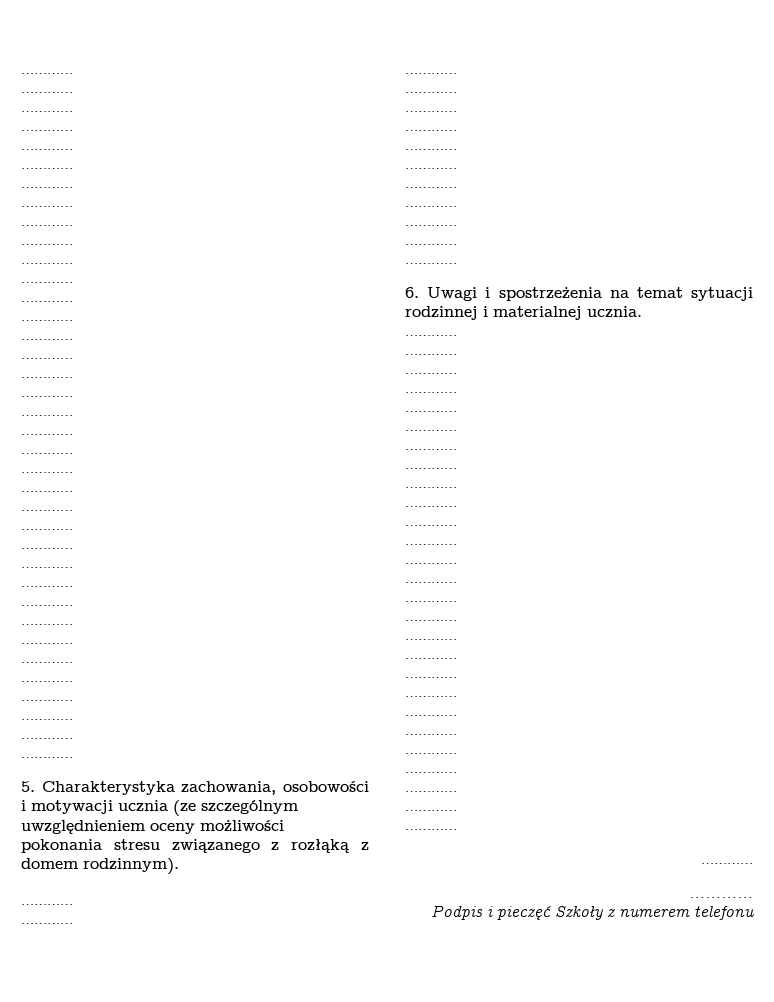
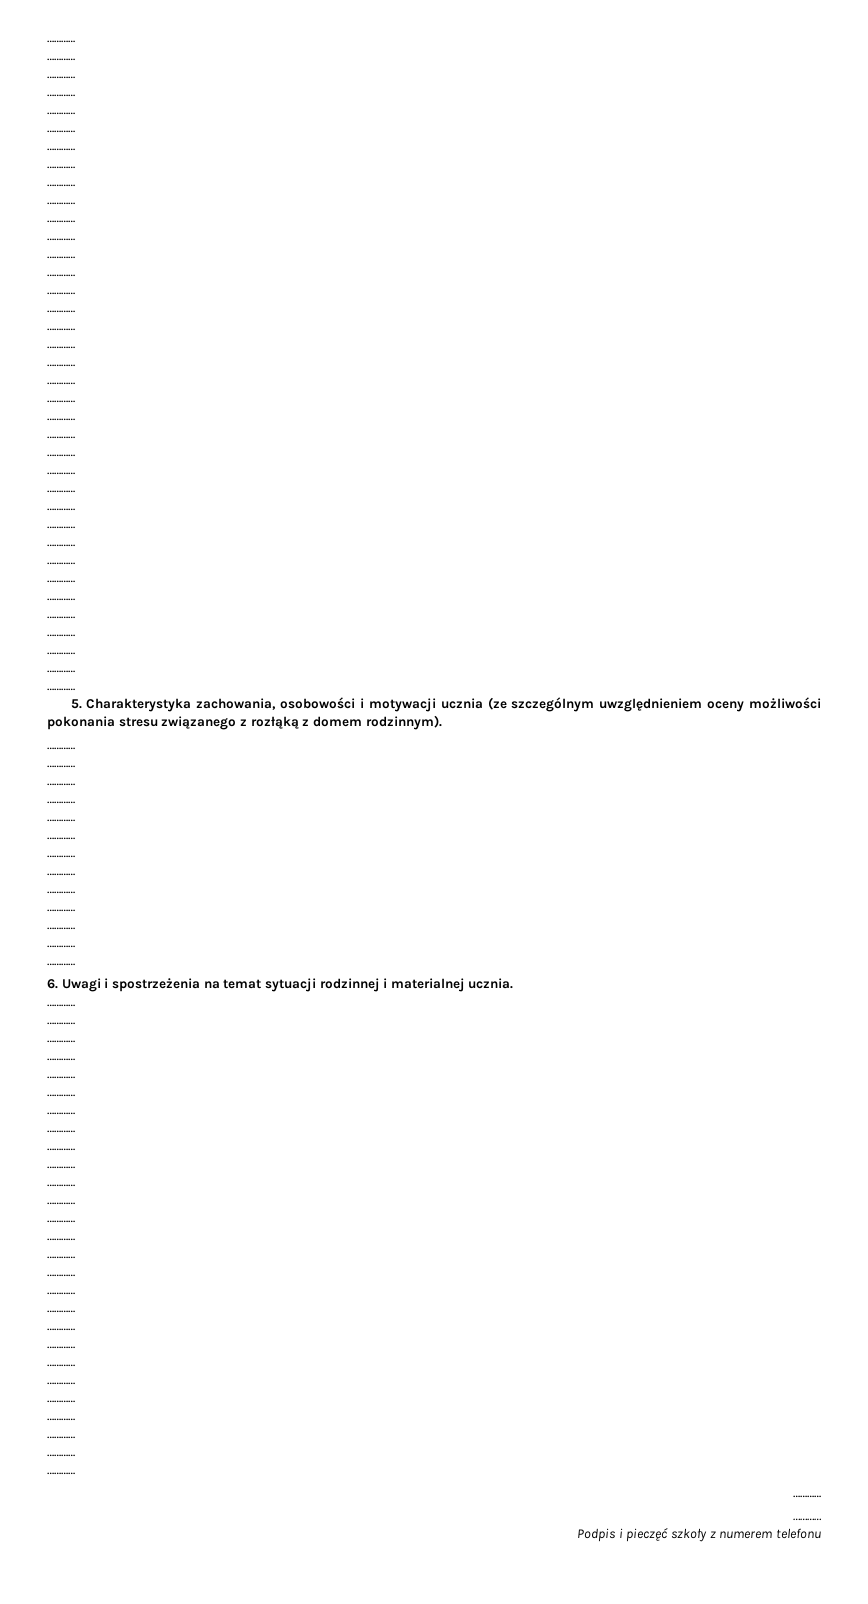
- Podpis i pieczęć Szkoły z numerem telefonu
+ Podpis i pieczęć szkoły z numerem telefonu

